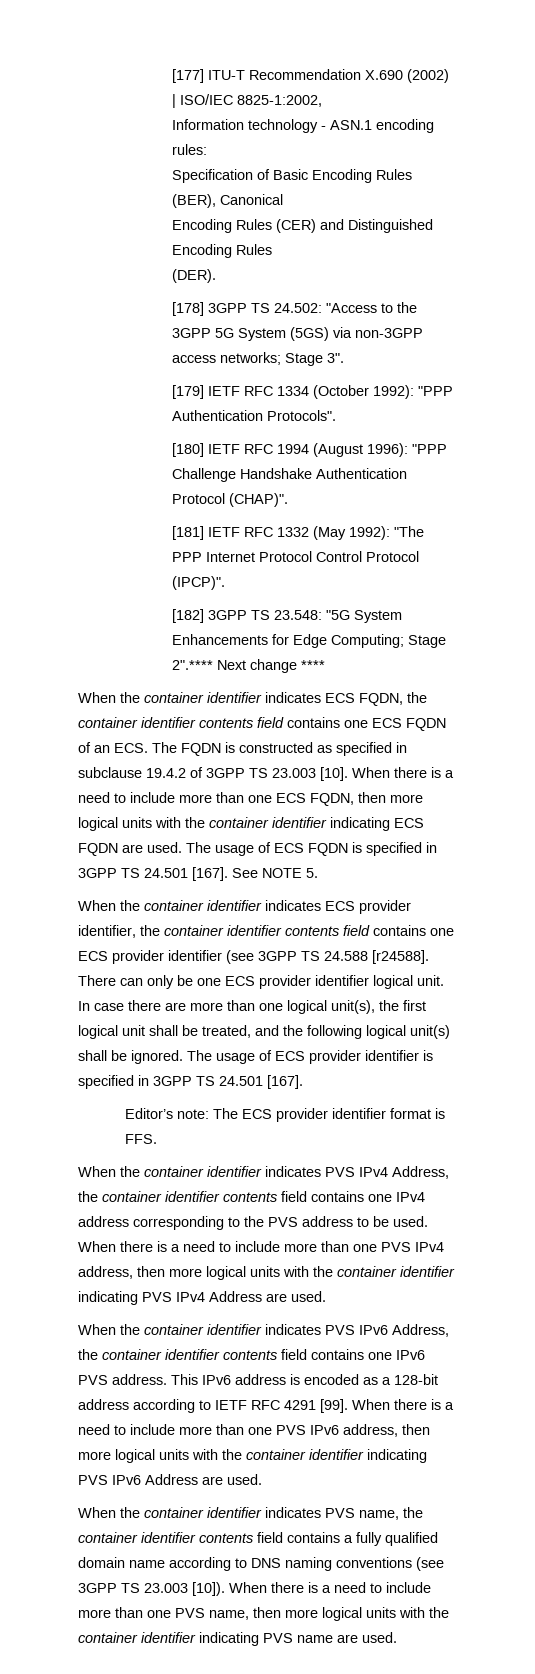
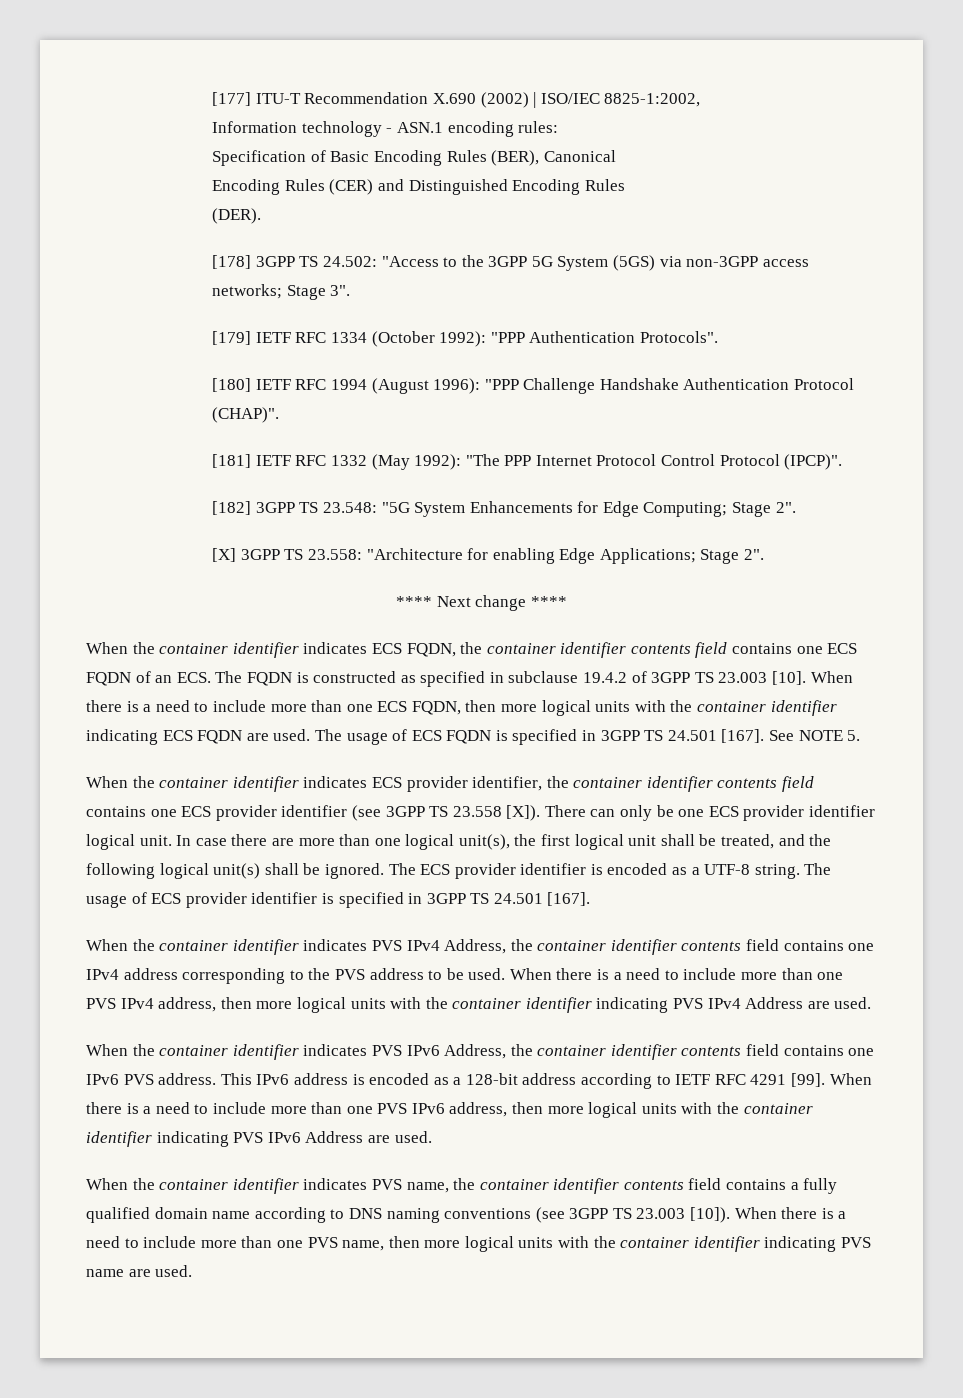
- [182] 3GPP TS 23.548: "5G System Enhancements for Edge Computing; Stage 2".**** Next change ****
+ [182] 3GPP TS 23.548: "5G System Enhancements for Edge Computing; Stage 2".
+ [X] 3GPP TS 23.558: "Architecture for enabling Edge Applications; Stage 2".
+ **** Next change ****
- When the container identifier indicates ECS provider identifier, the container identifier contents field contains one ECS provider identifier (see 3GPP TS 24.588 [r24588]. There can only be one ECS provider identifier logical unit.
+ When the container identifier indicates ECS provider identifier, the container identifier contents field contains one ECS provider identifier (see 3GPP TS 23.558 [X]). There can only be one ECS provider identifier logical unit.
- The usage of ECS provider identifier is specified in 3GPP TS 24.501 [167].
+ The ECS provider identifier is encoded as a UTF-8 string. The usage of ECS provider identifier is specified in 3GPP TS 24.501 [167].
- Editor’s note: The ECS provider identifier format is FFS.

